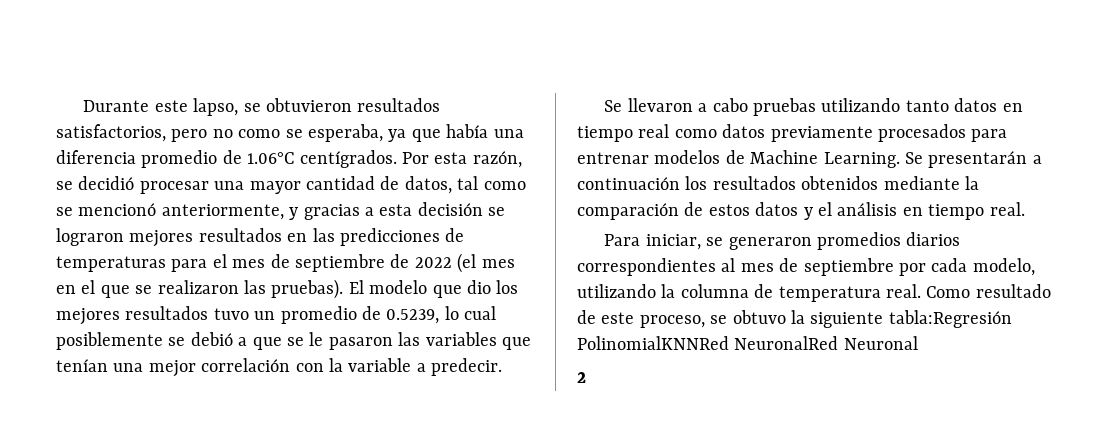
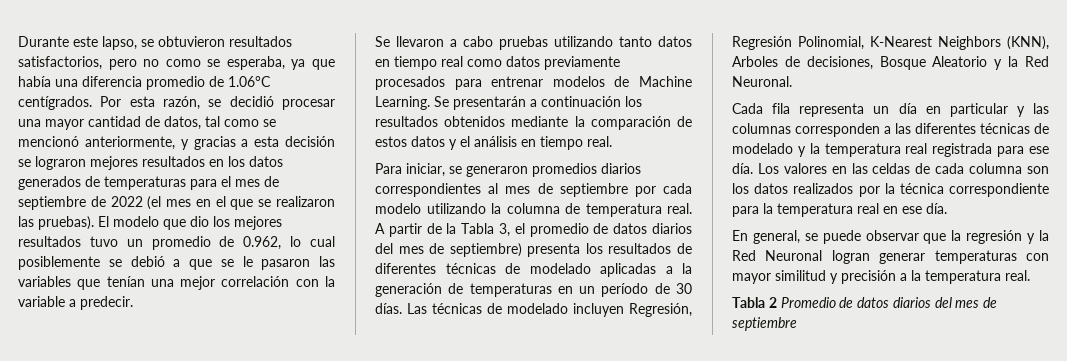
- Por esta razón, se decidió procesar una mayor cantidad de datos, tal como se mencionó anteriormente, y gracias a esta decisión se lograron mejores resultados en las predicciones de temperaturas para el mes de septiembre de 2022 (el mes en el que se realizaron las pruebas).
+ Por esta razón, se decidió procesar una mayor cantidad de datos, tal como se mencionó anteriormente, y gracias a esta decisión se lograron mejores resultados en los datos generados de temperaturas para el mes de septiembre de 2022 (el mes en el que se realizaron las pruebas).
- El modelo que dio los mejores resultados tuvo un promedio de 0.5239, lo cual posiblemente se debió a que se le pasaron las variables que tenían una mejor correlación con la variable a predecir.
+ El modelo que dio los mejores resultados tuvo un promedio de 0.962, lo cual posiblemente se debió a que se le pasaron las variables que tenían una mejor correlación con la variable a predecir.
- Para iniciar, se generaron promedios diarios correspondientes al mes de septiembre por cada modelo, utilizando la columna de temperatura real.
+ Para iniciar, se generaron promedios diarios correspondientes al mes de septiembre por cada modelo utilizando la columna de temperatura real.
- Como resultado de este proceso, se obtuvo la siguiente tabla:Regresión PolinomialKNNRed NeuronalRed Neuronal
- 2
+ A partir de la Tabla 3, el promedio de datos diarios del mes de septiembre) presenta los resultados de diferentes técnicas de modelado aplicadas a la generación de temperaturas en un período de 30 días. Las técnicas de modelado incluyen Regresión, Regresión Polinomial, K-Nearest Neighbors (KNN), Arboles de decisiones, Bosque Aleatorio y la Red Neuronal.
+ Cada fila representa un día en particular y las columnas corresponden a las diferentes técnicas de modelado y la temperatura real registrada para ese día. Los valores en las celdas de cada columna son los datos realizados por la técnica correspondiente para la temperatura real en ese día.
+ En general, se puede observar que la regresión y la Red Neuronal logran generar temperaturas con mayor similitud y precisión a la temperatura real.
+ Tabla 2 Promedio de datos diarios del mes de septiembre

